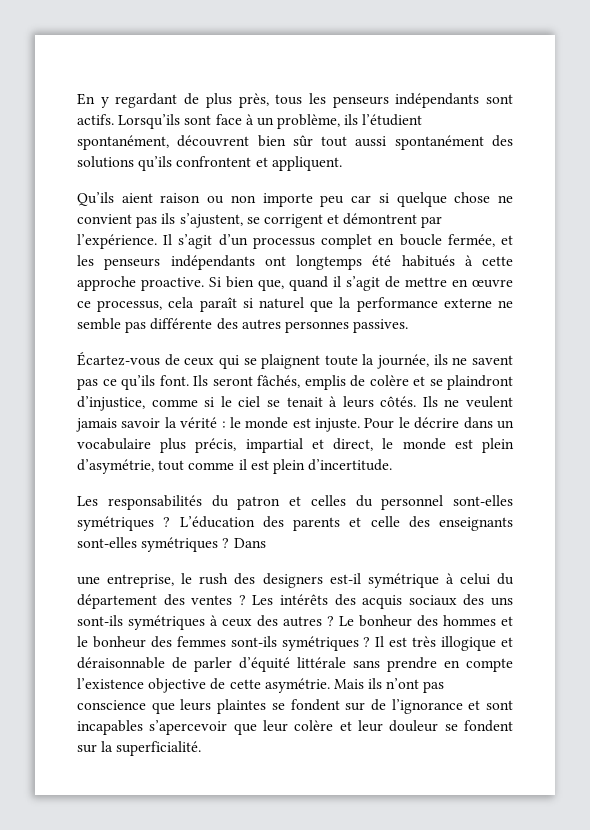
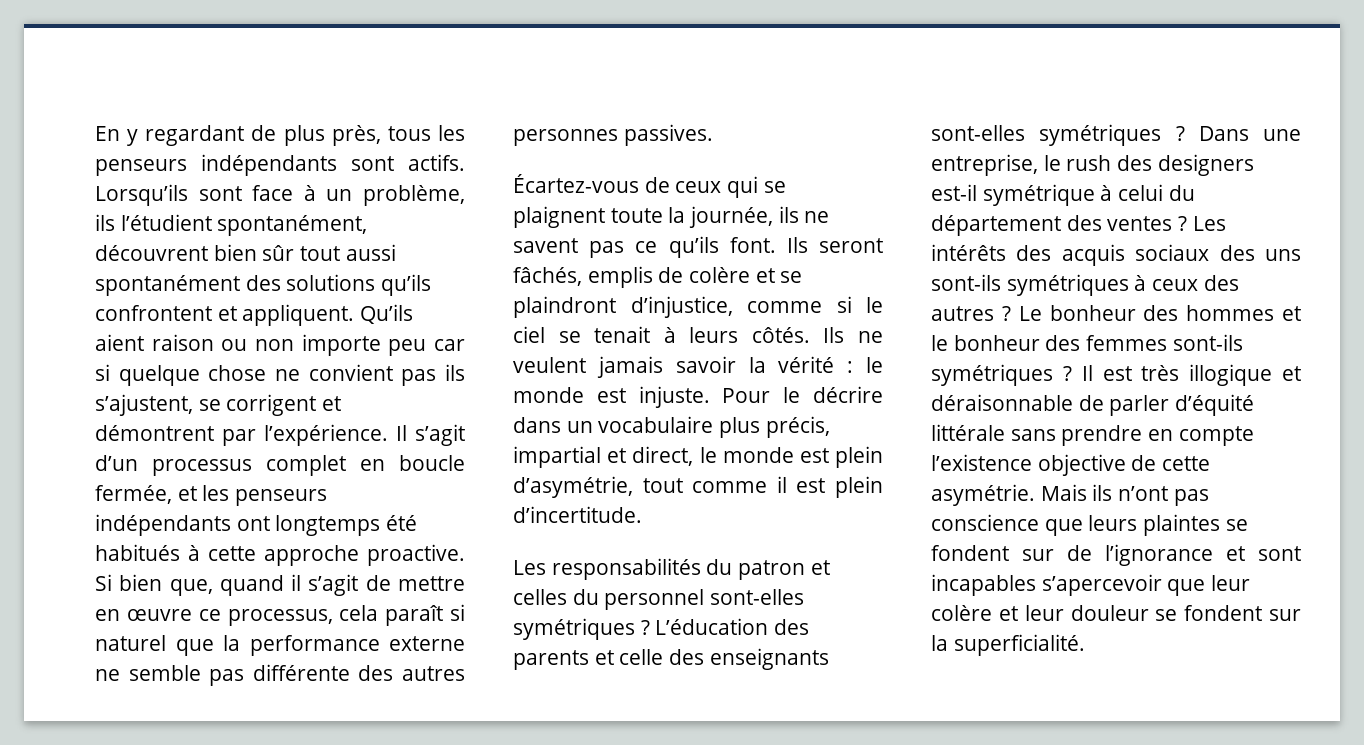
- Lorsqu’ils sont face à un problème, ils l’étudient spontanément, découvrent bien sûr tout aussi spontanément des solutions qu’ils confrontent et appliquent.
- Qu’ils aient raison ou non importe peu car si quelque chose ne convient pas ils s’ajustent, se corrigent et démontrent par l’expérience.
+ Lorsqu’ils sont face à un problème, ils l’étudient spontanément, découvrent bien sûr tout aussi spontanément des solutions qu’ils confrontent et appliquent. Qu’ils aient raison ou non importe peu car si quelque chose ne convient pas ils s’ajustent, se corrigent et démontrent par l’expérience.
- Dans
- une entreprise, le rush des designers est-il symétrique à celui du département des ventes ?
+ Dans une entreprise, le rush des designers est-il symétrique à celui du département des ventes ?

